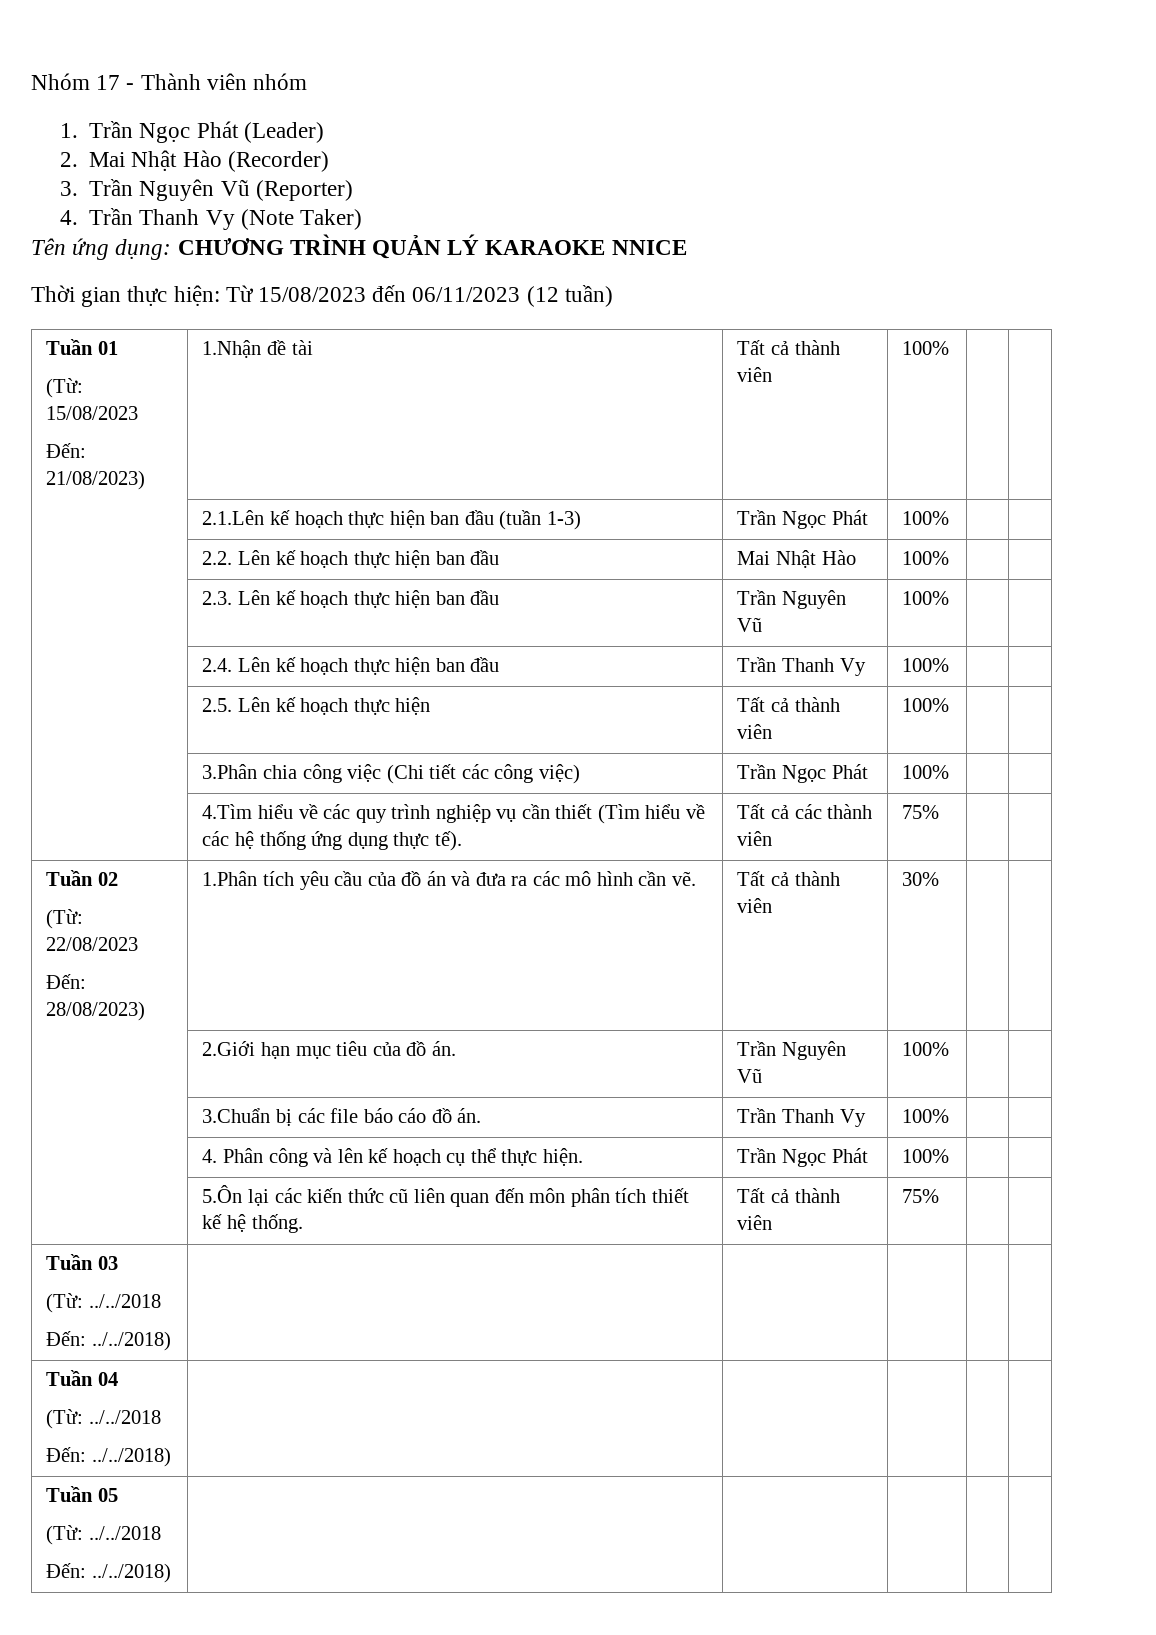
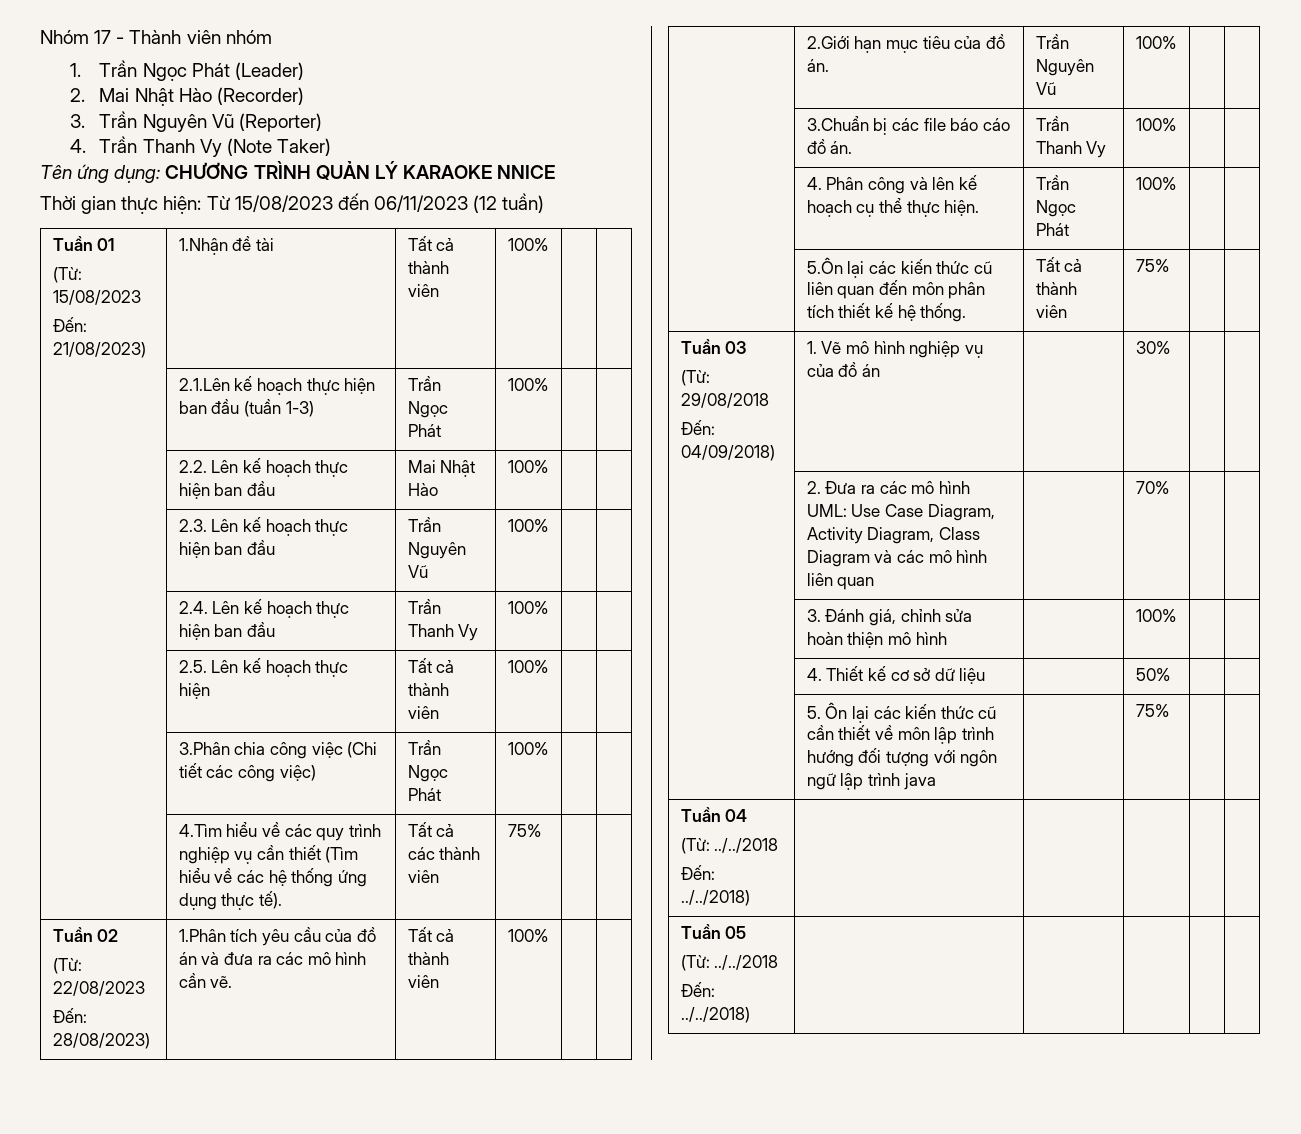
  Tuần 02
  (Từ: 22/08/2023
- Đến: 28/08/2023) | 1.Phân tích yêu cầu của đồ án và đưa ra các mô hình cần vẽ. | Tất cả thành viên | 30% | |
+ Đến: 28/08/2023) | 1.Phân tích yêu cầu của đồ án và đưa ra các mô hình cần vẽ. | Tất cả thành viên | 100% | |
  Tuần 03
- (Từ: ../../2018
- Đến: ../../2018) | | | | |
+ (Từ: 29/08/2018
+ Đến: 04/09/2018) | 1. Vẽ mô hình nghiệp vụ của đồ án | | 30% | |
+ | 2. Đưa ra các mô hình UML: Use Case Diagram, Activity Diagram, Class Diagram và các mô hình liên quan | | 70% | |
+ | 3. Đánh giá, chỉnh sửa hoàn thiện mô hình | | 100% | |
+ | 4. Thiết kế cơ sở dữ liệu | | 50% | |
+ | 5. Ôn lại các kiến thức cũ cần thiết về môn lập trình hướng đối tượng với ngôn ngữ lập trình java | | 75% | |

